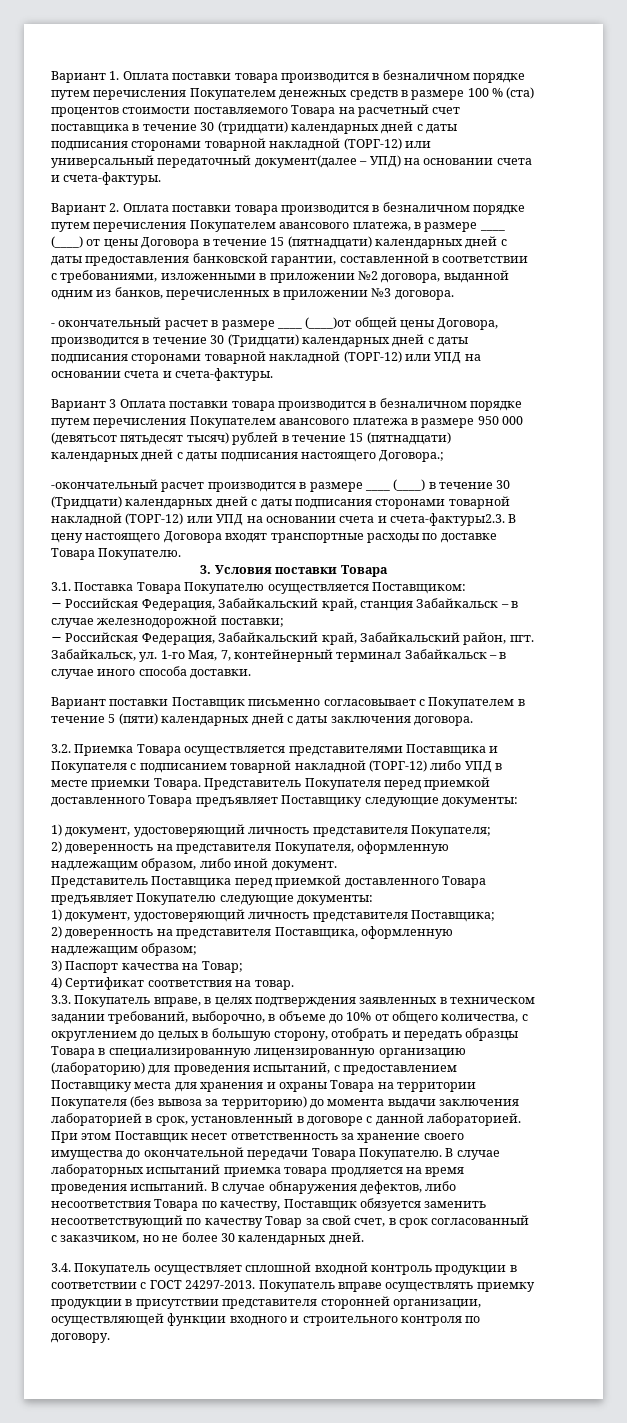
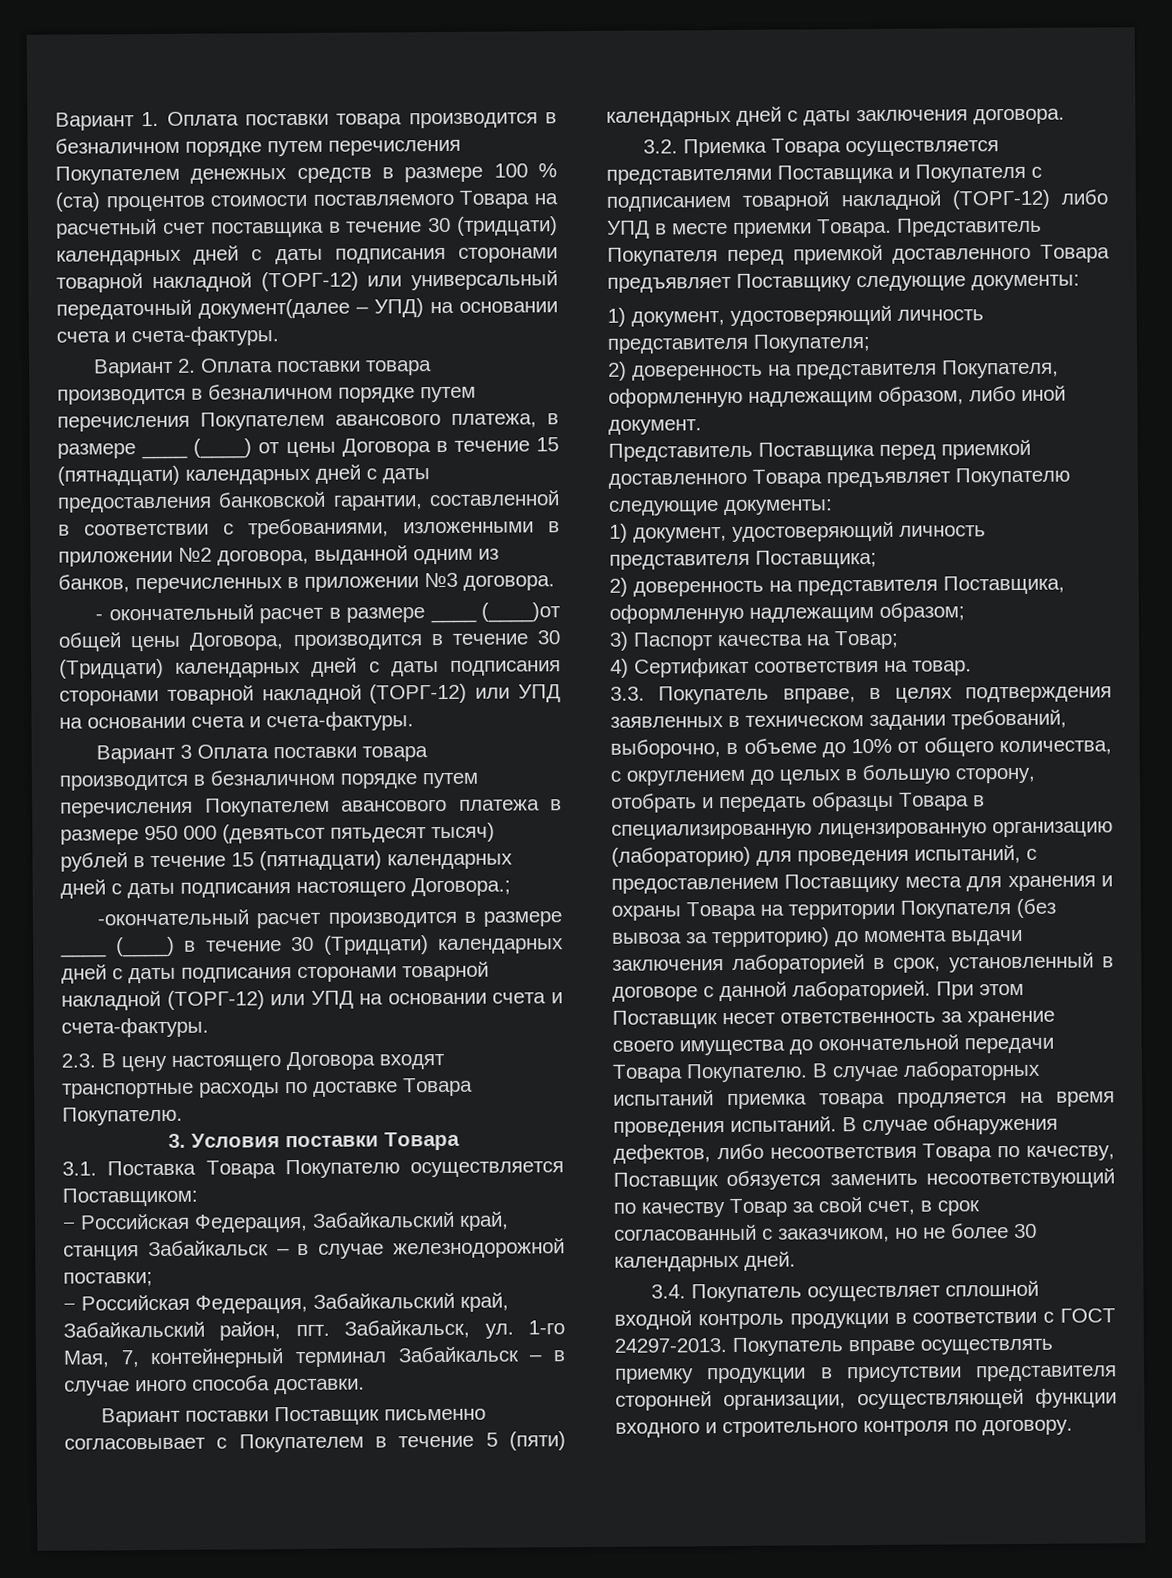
- -окончательный расчет производится в размере ____ (____) в течение 30 (Тридцати) календарных дней с даты подписания сторонами товарной накладной (ТОРГ-12) или УПД на основании счета и счета-фактуры2.3. В цену настоящего Договора входят транспортные расходы по доставке Товара Покупателю.
+ -окончательный расчет производится в размере ____ (____) в течение 30 (Тридцати) календарных дней с даты подписания сторонами товарной накладной (ТОРГ-12) или УПД на основании счета и счета-фактуры.
+ 2.3. В цену настоящего Договора входят транспортные расходы по доставке Товара Покупателю.

